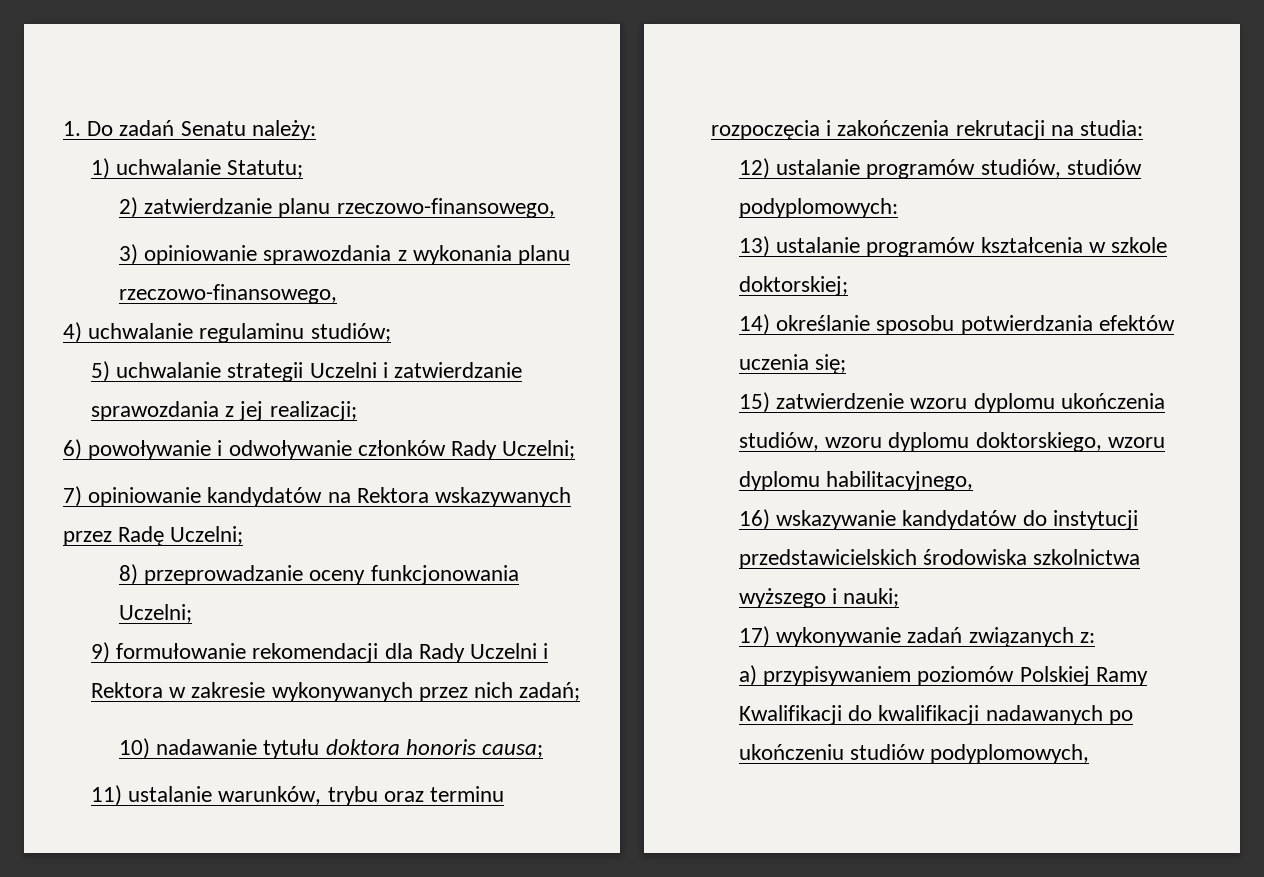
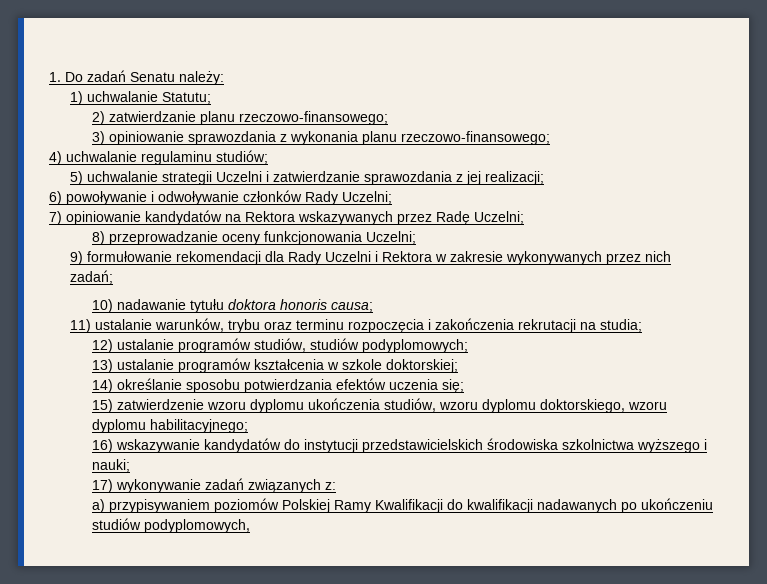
- 2) zatwierdzanie planu rzeczowo-finansowego,
+ 2) zatwierdzanie planu rzeczowo-finansowego;
- 3) opiniowanie sprawozdania z wykonania planu rzeczowo-finansowego,
+ 3) opiniowanie sprawozdania z wykonania planu rzeczowo-finansowego;
- 11) ustalanie warunków, trybu oraz terminu rozpoczęcia i zakończenia rekrutacji na studia:
+ 11) ustalanie warunków, trybu oraz terminu rozpoczęcia i zakończenia rekrutacji na studia;
- 12) ustalanie programów studiów, studiów podyplomowych:
+ 12) ustalanie programów studiów, studiów podyplomowych;
- 15) zatwierdzenie wzoru dyplomu ukończenia studiów, wzoru dyplomu doktorskiego, wzoru dyplomu habilitacyjnego,
+ 15) zatwierdzenie wzoru dyplomu ukończenia studiów, wzoru dyplomu doktorskiego, wzoru dyplomu habilitacyjnego;

